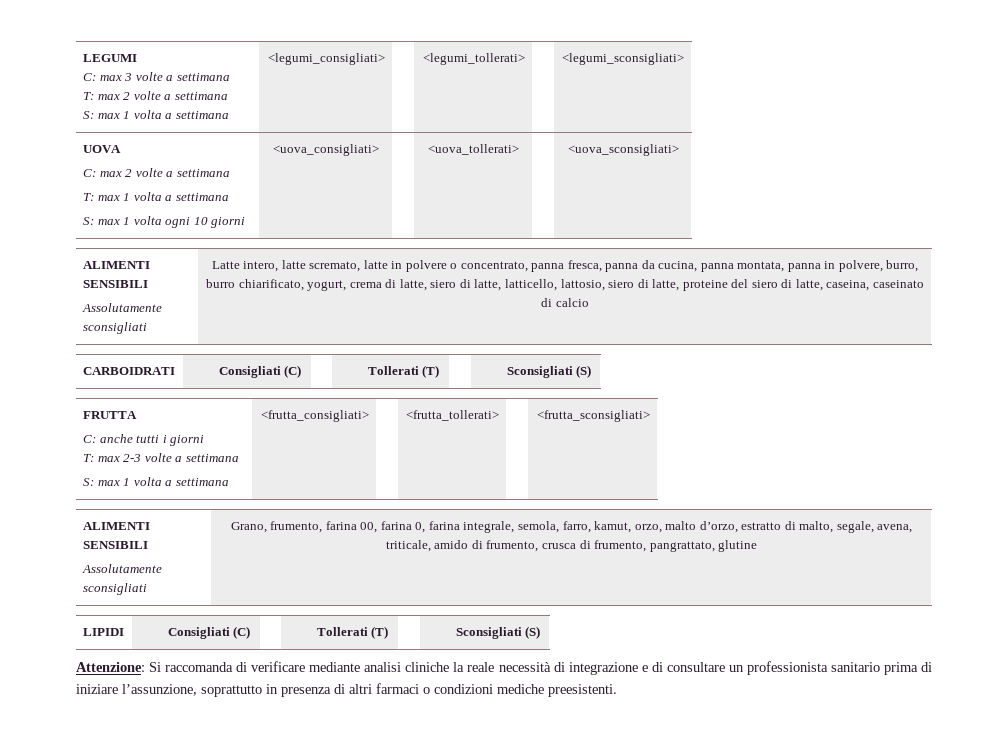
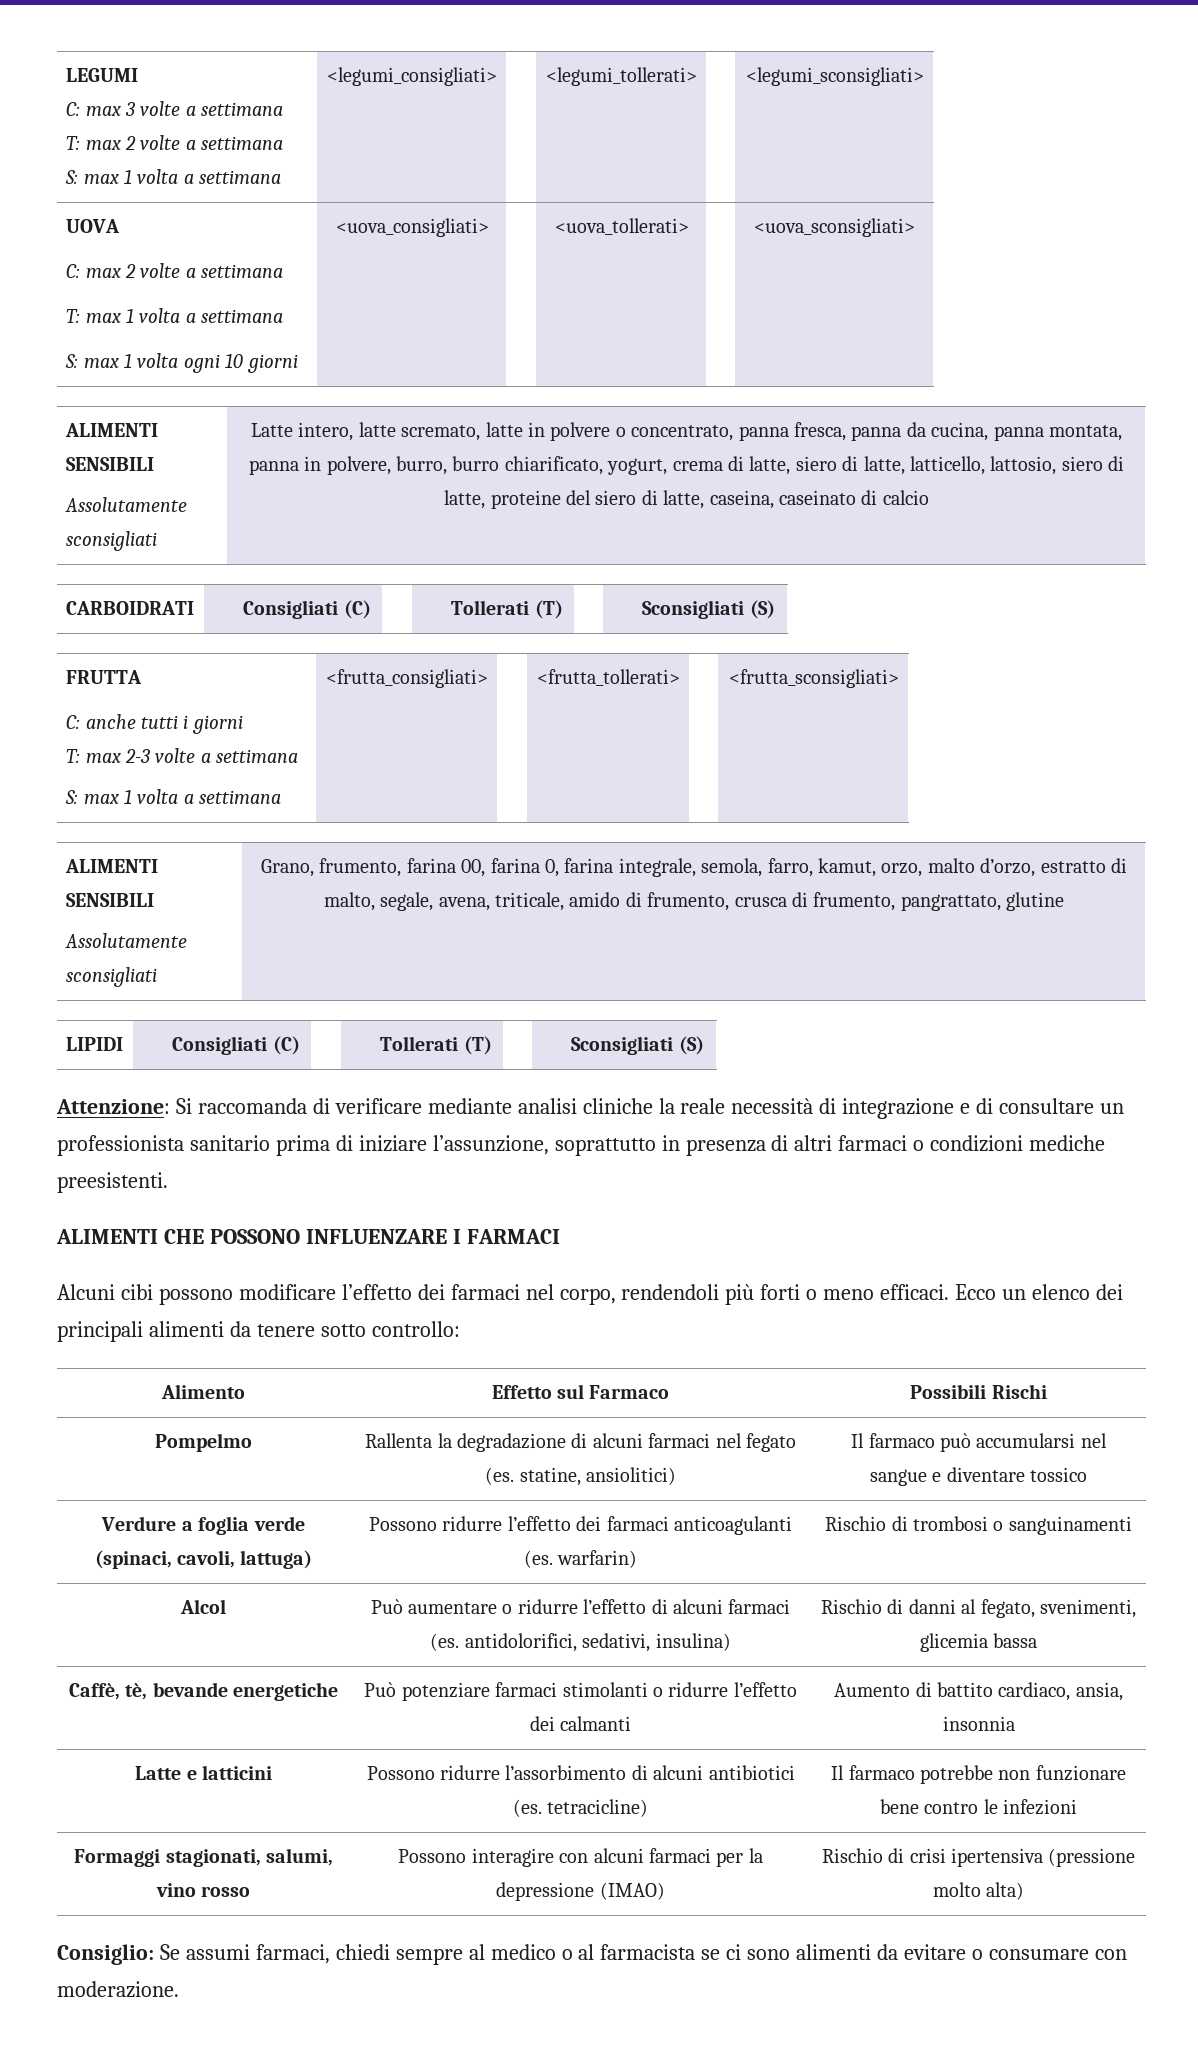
+ ALIMENTI CHE POSSONO INFLUENZARE I FARMACI
+ Alcuni cibi possono modificare l’effetto dei farmaci nel corpo, rendendoli più forti o meno efficaci. Ecco un elenco dei principali alimenti da tenere sotto controllo:
+ Alimento | Effetto sul Farmaco | Possibili Rischi
+ Pompelmo | Rallenta la degradazione di alcuni farmaci nel fegato (es. statine, ansiolitici) | Il farmaco può accumularsi nel sangue e diventare tossico
+ Verdure a foglia verde (spinaci, cavoli, lattuga) | Possono ridurre l’effetto dei farmaci anticoagulanti (es. warfarin) | Rischio di trombosi o sanguinamenti
+ Alcol | Può aumentare o ridurre l’effetto di alcuni farmaci (es. antidolorifici, sedativi, insulina) | Rischio di danni al fegato, svenimenti, glicemia bassa
+ Caffè, tè, bevande energetiche | Può potenziare farmaci stimolanti o ridurre l’effetto dei calmanti | Aumento di battito cardiaco, ansia, insonnia
+ Latte e latticini | Possono ridurre l’assorbimento di alcuni antibiotici (es. tetracicline) | Il farmaco potrebbe non funzionare bene contro le infezioni
+ Formaggi stagionati, salumi, vino rosso | Possono interagire con alcuni farmaci per la depressione (IMAO) | Rischio di crisi ipertensiva (pressione molto alta)
+ Consiglio: Se assumi farmaci, chiedi sempre al medico o al farmacista se ci sono alimenti da evitare o consumare con moderazione.

